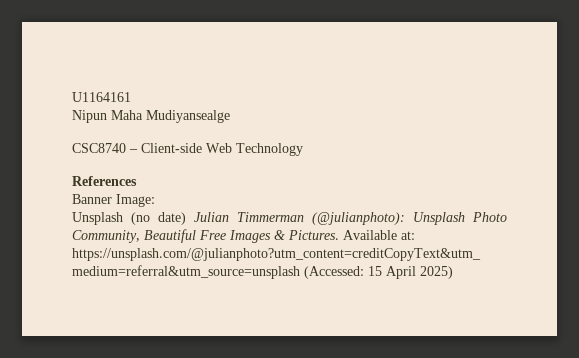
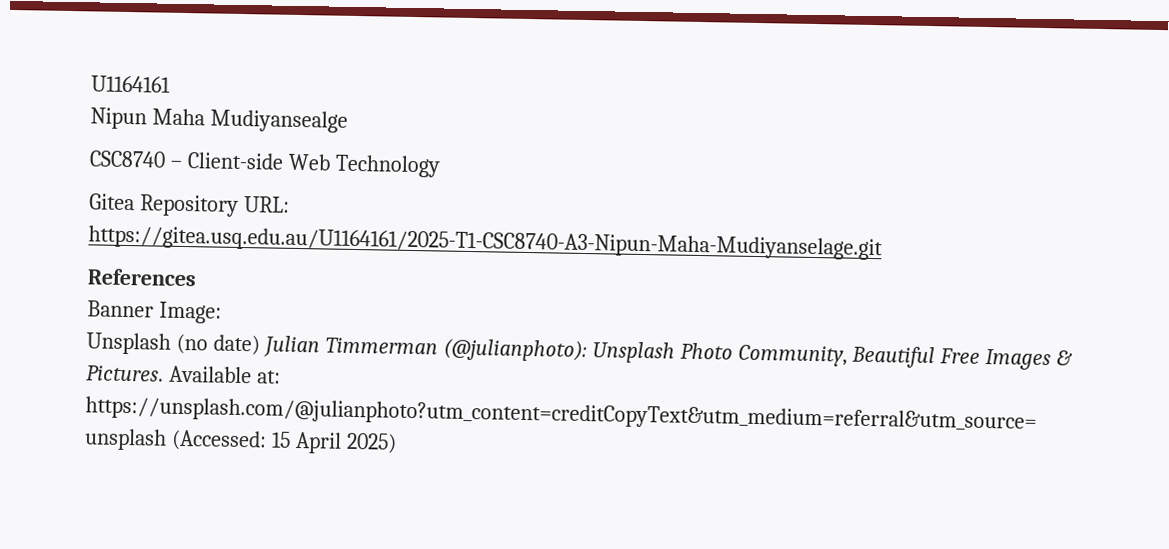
+ Gitea Repository URL: https://gitea.usq.edu.au/U1164161/2025-T1-CSC8740-A3-Nipun-Maha-Mudiyanselage.git

